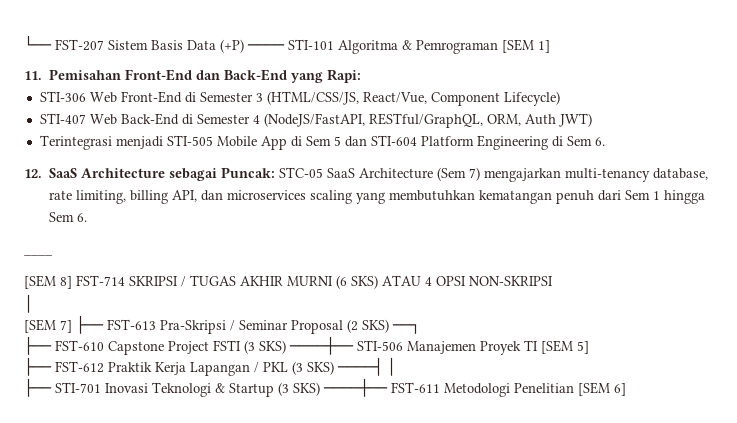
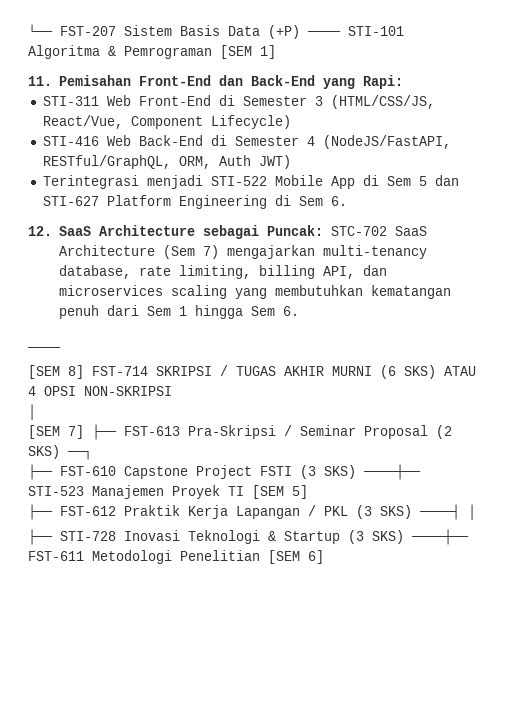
- STI-306 Web Front-End di Semester 3 (HTML/CSS/JS, React/Vue, Component Lifecycle)
+ STI-311 Web Front-End di Semester 3 (HTML/CSS/JS, React/Vue, Component Lifecycle)
- STI-407 Web Back-End di Semester 4 (NodeJS/FastAPI, RESTful/GraphQL, ORM, Auth JWT)
+ STI-416 Web Back-End di Semester 4 (NodeJS/FastAPI, RESTful/GraphQL, ORM, Auth JWT)
- Terintegrasi menjadi STI-505 Mobile App di Sem 5 dan STI-604 Platform Engineering di Sem 6.
+ Terintegrasi menjadi STI-522 Mobile App di Sem 5 dan STI-627 Platform Engineering di Sem 6.
- 12. SaaS Architecture sebagai Puncak: STC-05 SaaS Architecture (Sem 7) mengajarkan multi-tenancy database, rate limiting, billing API, dan microservices scaling yang membutuhkan kematangan penuh dari Sem 1 hingga Sem 6.
+ 12. SaaS Architecture sebagai Puncak: STC-702 SaaS Architecture (Sem 7) mengajarkan multi-tenancy database, rate limiting, billing API, dan microservices scaling yang membutuhkan kematangan penuh dari Sem 1 hingga Sem 6.
- ├── FST-610 Capstone Project FSTI (3 SKS) ────┼── STI-506 Manajemen Proyek TI [SEM 5]
+ ├── FST-610 Capstone Project FSTI (3 SKS) ────┼── STI-523 Manajemen Proyek TI [SEM 5]
- ├── STI-701 Inovasi Teknologi & Startup (3 SKS) ────┼── FST-611 Metodologi Penelitian [SEM 6]
+ ├── STI-728 Inovasi Teknologi & Startup (3 SKS) ────┼── FST-611 Metodologi Penelitian [SEM 6]

